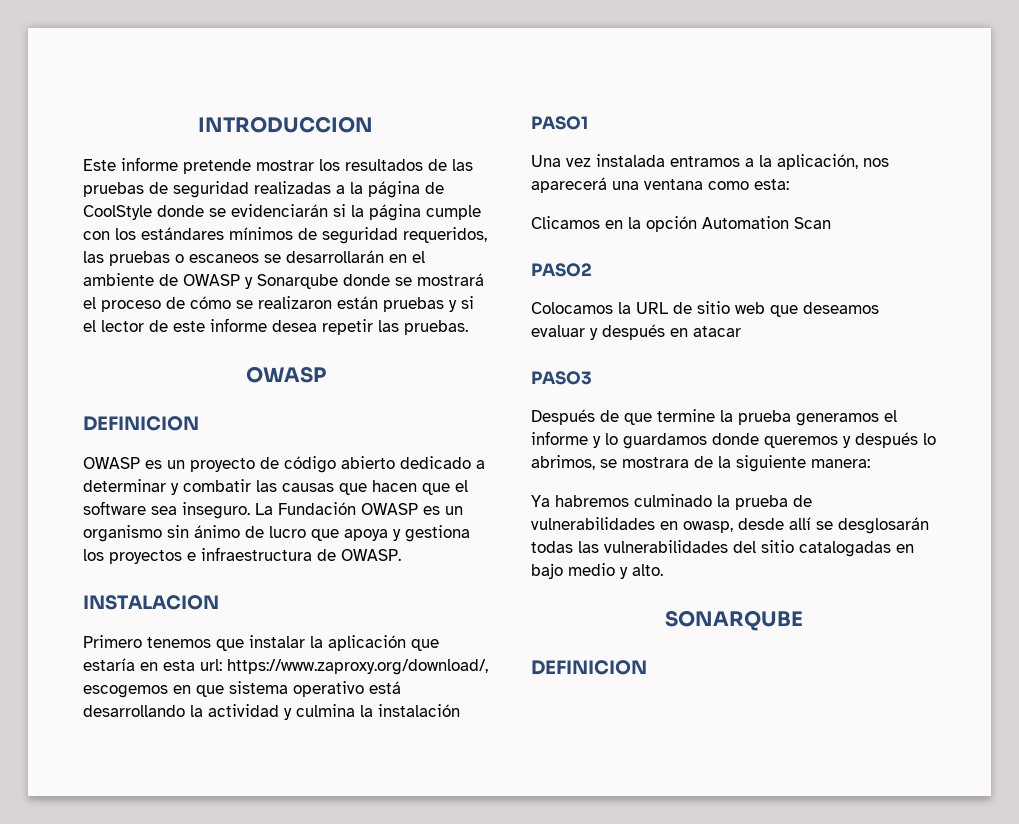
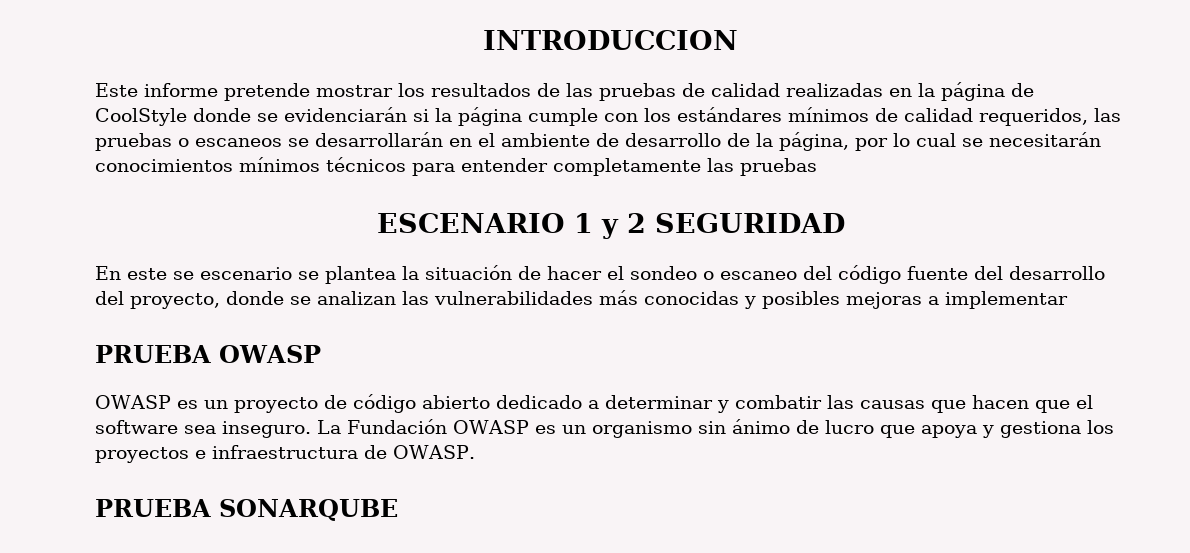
- Este informe pretende mostrar los resultados de las pruebas de seguridad realizadas a la página de CoolStyle donde se evidenciarán si la página cumple con los estándares mínimos de seguridad requeridos, las pruebas o escaneos se desarrollarán en el ambiente de OWASP y Sonarqube donde se mostrará el proceso de cómo se realizaron están pruebas y si el lector de este informe desea repetir las pruebas.
- OWASP
- DEFINICION
+ Este informe pretende mostrar los resultados de las pruebas de calidad realizadas en la página de CoolStyle donde se evidenciarán si la página cumple con los estándares mínimos de calidad requeridos, las pruebas o escaneos se desarrollarán en el ambiente de desarrollo de la página, por lo cual se necesitarán conocimientos mínimos técnicos para entender completamente las pruebas
+ ESCENARIO 1 y 2 SEGURIDAD
+ En este se escenario se plantea la situación de hacer el sondeo o escaneo del código fuente del desarrollo del proyecto, donde se analizan las vulnerabilidades más conocidas y posibles mejoras a implementar
+ PRUEBA OWASP
- INSTALACION
- Primero tenemos que instalar la aplicación que estaría en esta url: https://www.zaproxy.org/download/, escogemos en que sistema operativo está desarrollando la actividad y culmina la instalación
- PASO1
- Una vez instalada entramos a la aplicación, nos aparecerá una ventana como esta:
- Clicamos en la opción Automation Scan
- PASO2
- Colocamos la URL de sitio web que deseamos evaluar y después en atacar
- PASO3
- Después de que termine la prueba generamos el informe y lo guardamos donde queremos y después lo abrimos, se mostrara de la siguiente manera:
- Ya habremos culminado la prueba de vulnerabilidades en owasp, desde allí se desglosarán todas las vulnerabilidades del sitio catalogadas en bajo medio y alto.
- SONARQUBE
- DEFINICION
+ PRUEBA SONARQUBE

